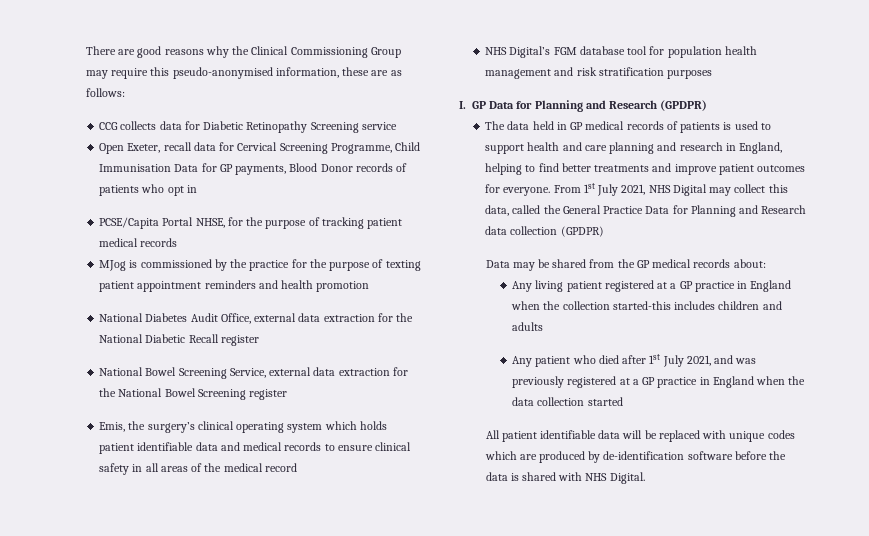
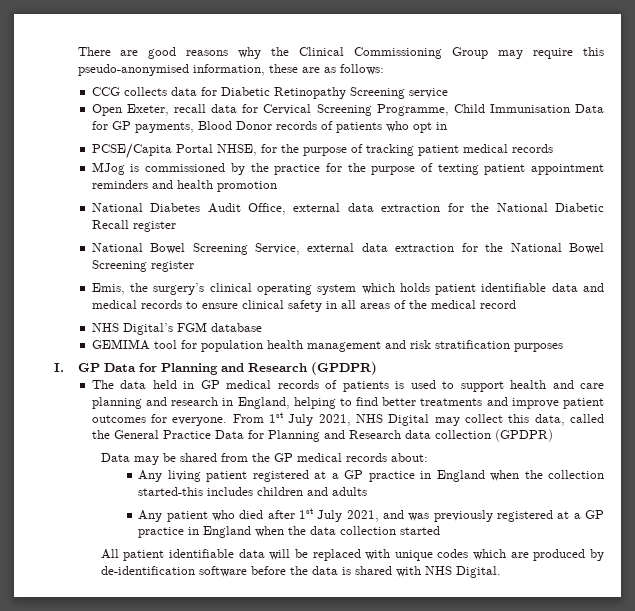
- NHS Digital’s FGM database tool for population health management and risk stratification purposes
+ NHS Digital’s FGM database
+ GEMIMA tool for population health management and risk stratification purposes

